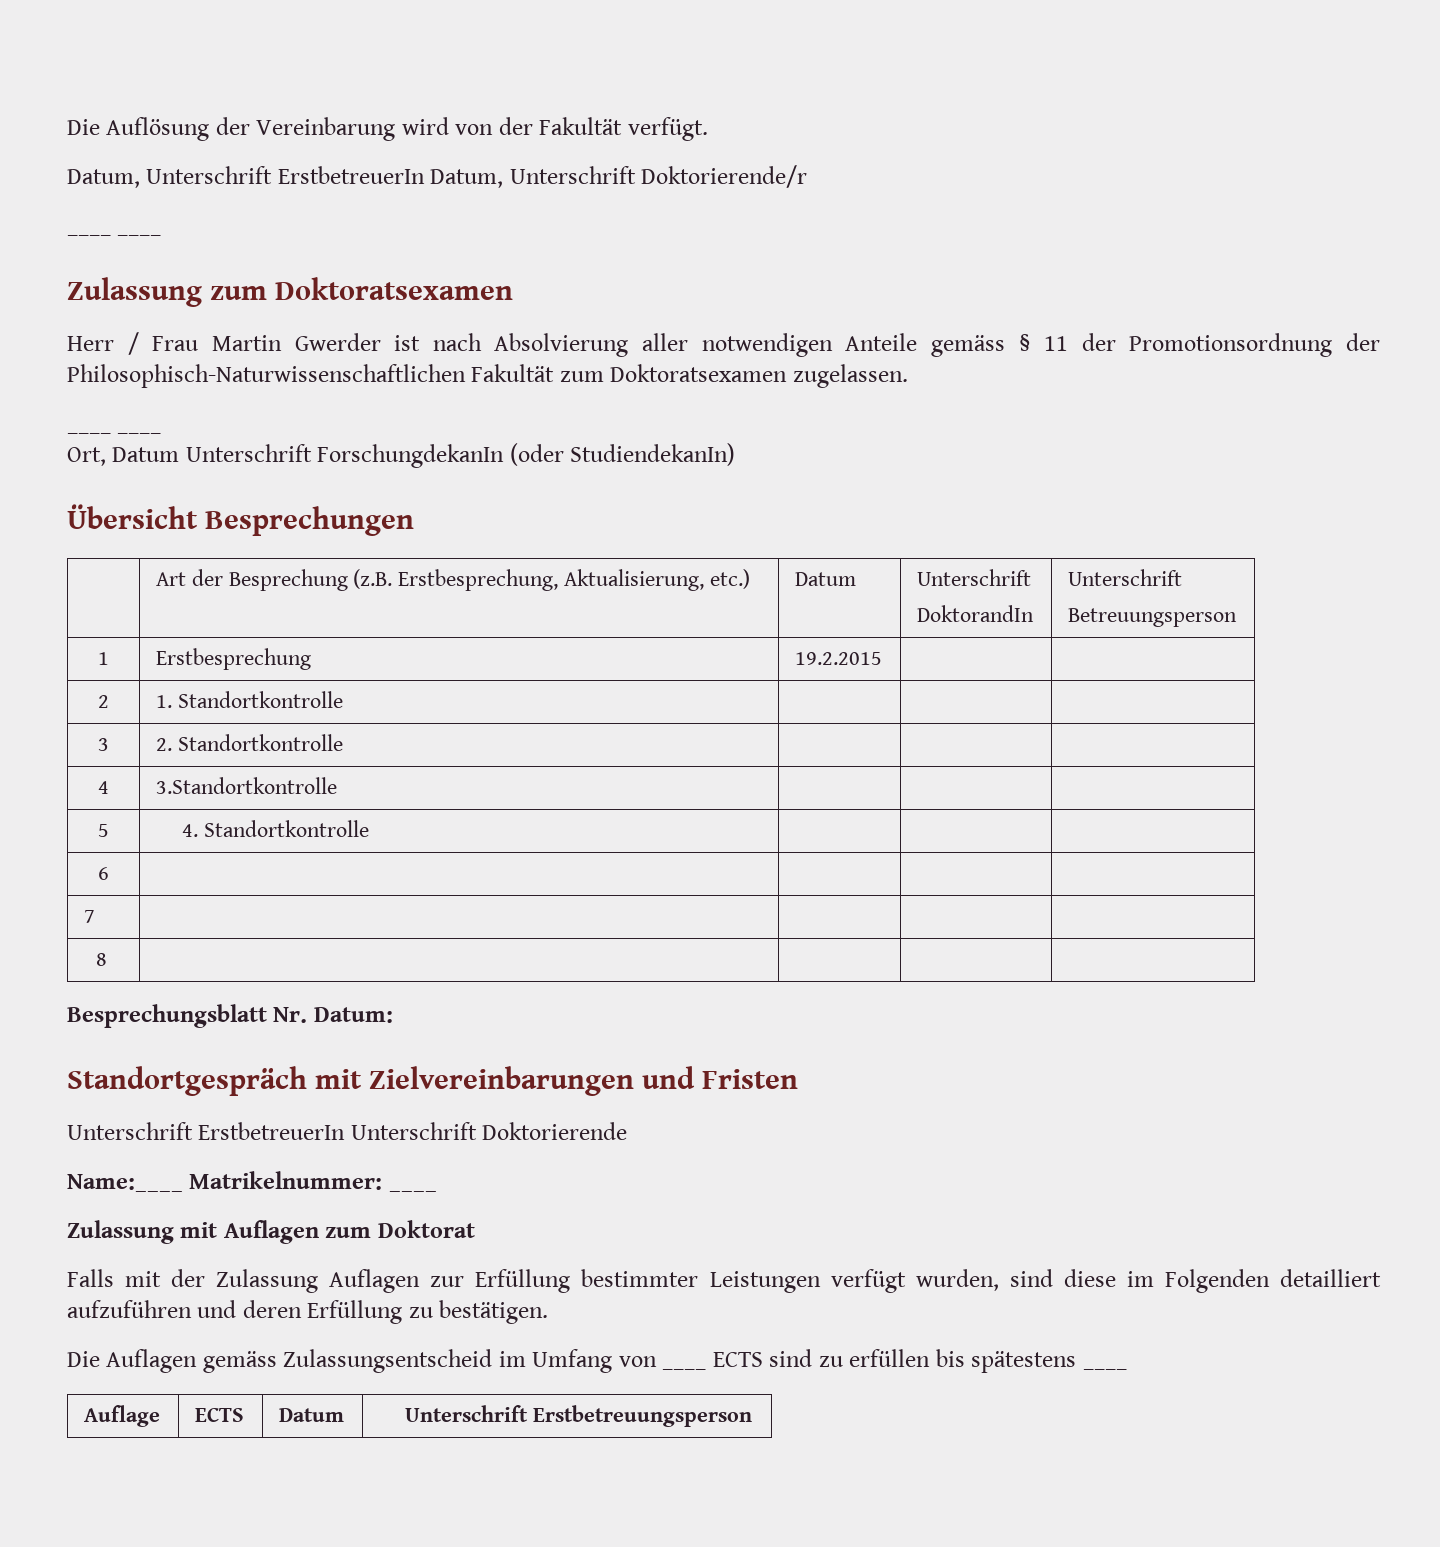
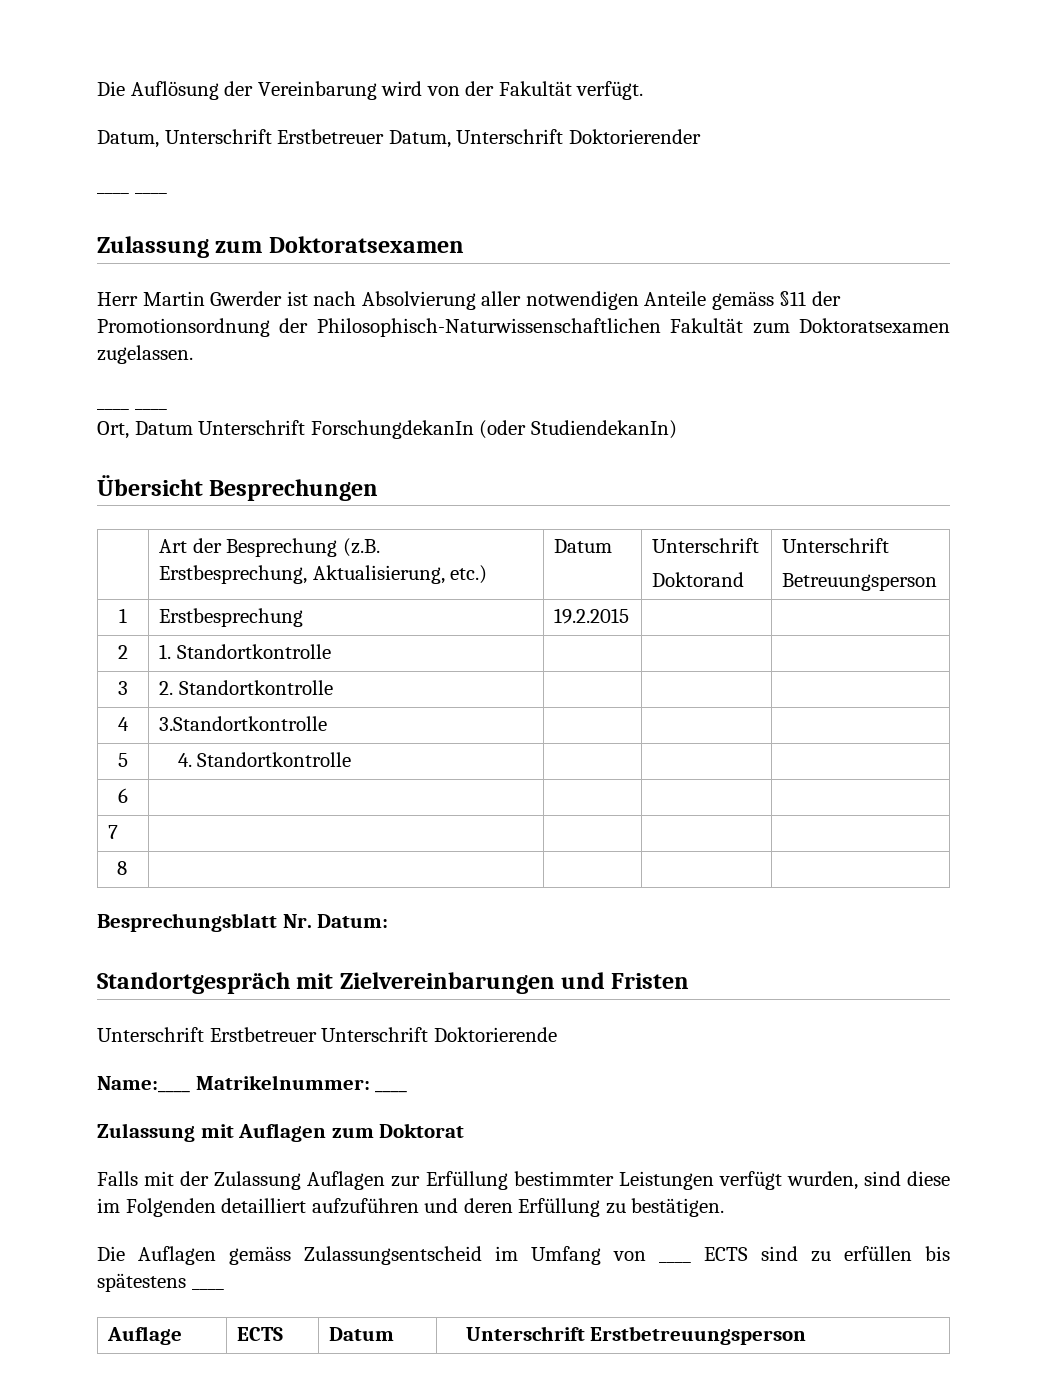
- Datum, Unterschrift ErstbetreuerIn Datum, Unterschrift Doktorierende/r
+ Datum, Unterschrift Erstbetreuer Datum, Unterschrift Doktorierender
- Herr / Frau Martin Gwerder ist nach Absolvierung aller notwendigen Anteile gemäss § 11 der Promotionsordnung der Philosophisch-Naturwissenschaftlichen Fakultät zum Doktoratsexamen zugelassen.
+ Herr Martin Gwerder ist nach Absolvierung aller notwendigen Anteile gemäss §11 der Promotionsordnung der Philosophisch-Naturwissenschaftlichen Fakultät zum Doktoratsexamen zugelassen.
  | Art der Besprechung (z.B. Erstbesprechung, Aktualisierung, etc.) | Datum | Unterschrift
- DoktorandIn | Unterschrift
+ Doktorand | Unterschrift
- Unterschrift ErstbetreuerIn Unterschrift Doktorierende
+ Unterschrift Erstbetreuer Unterschrift Doktorierende

